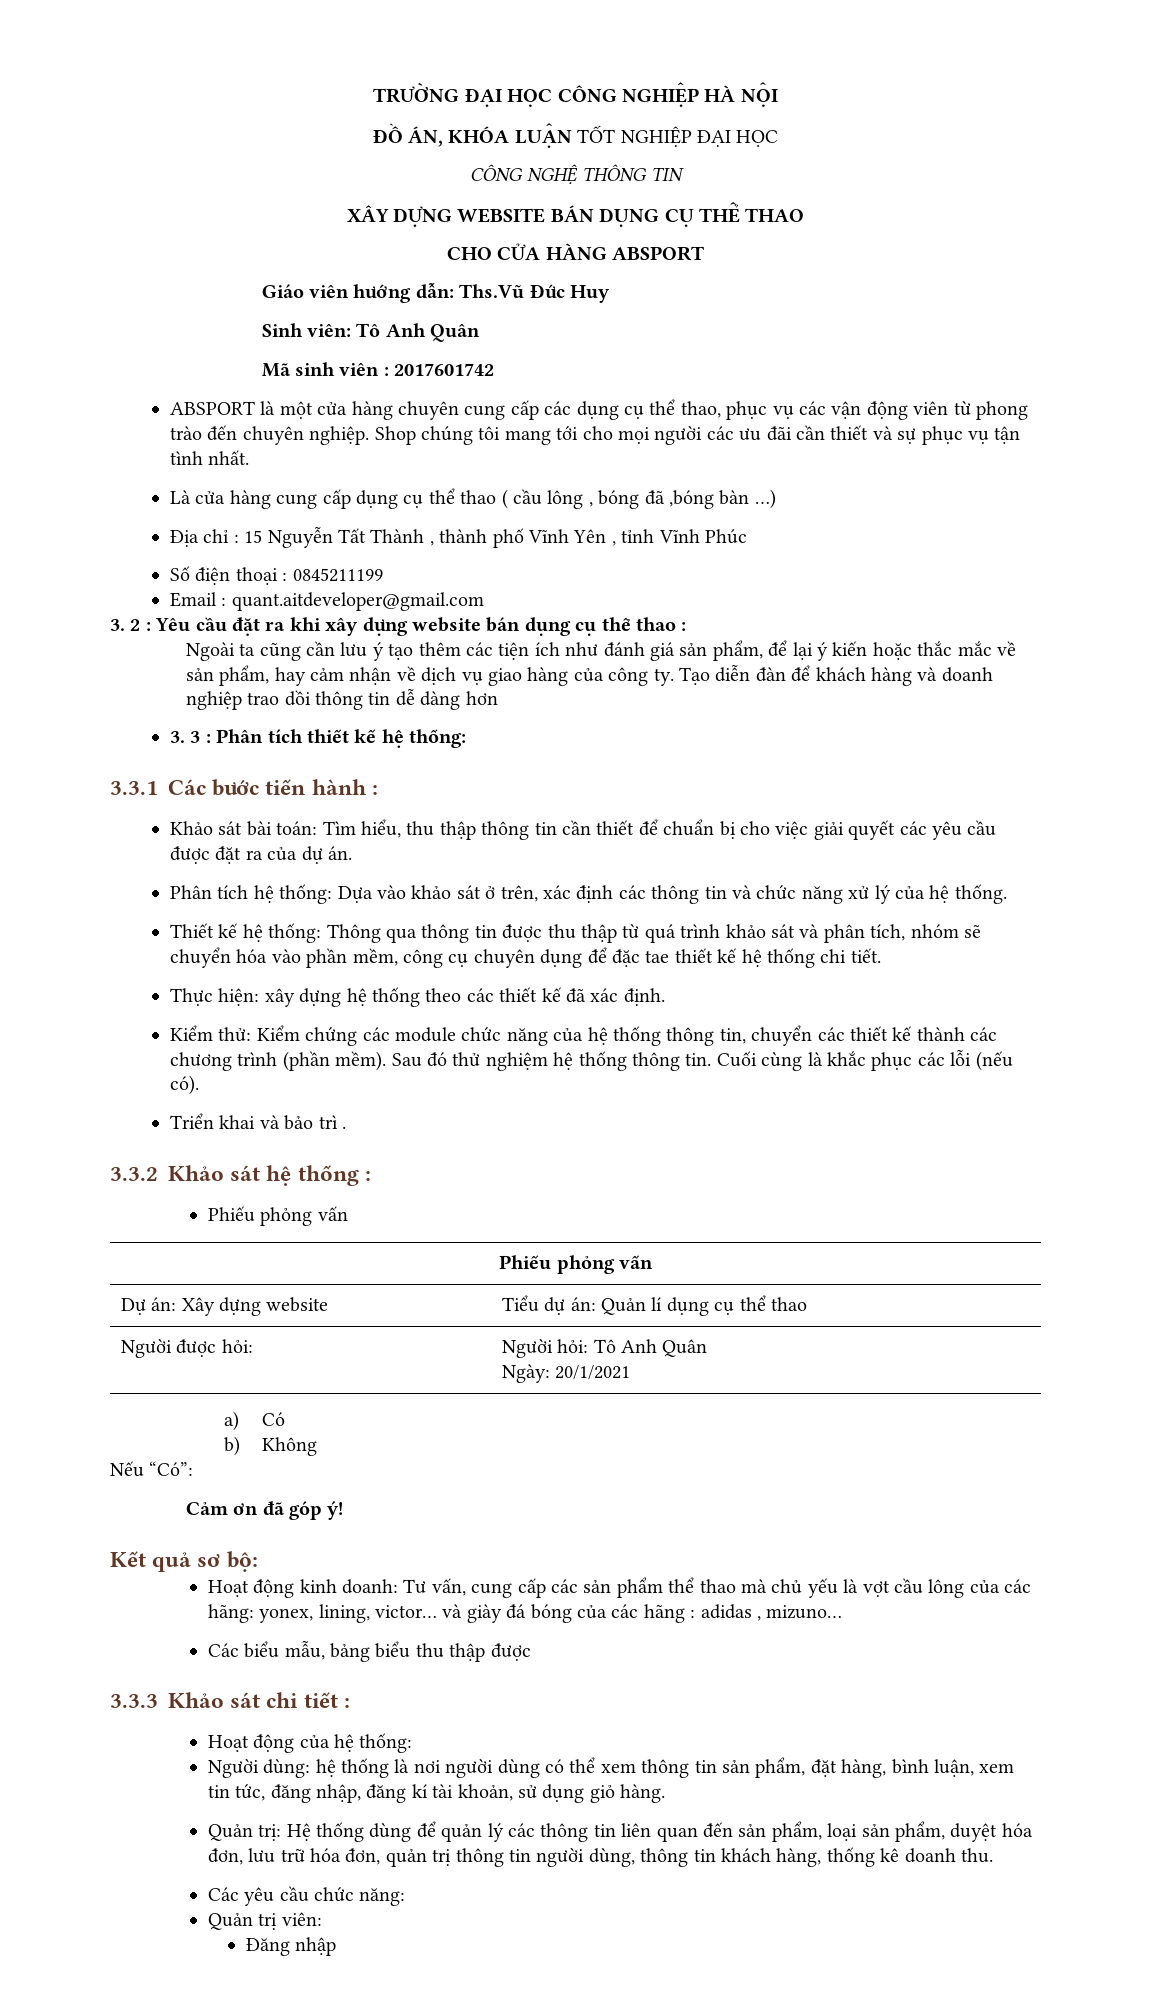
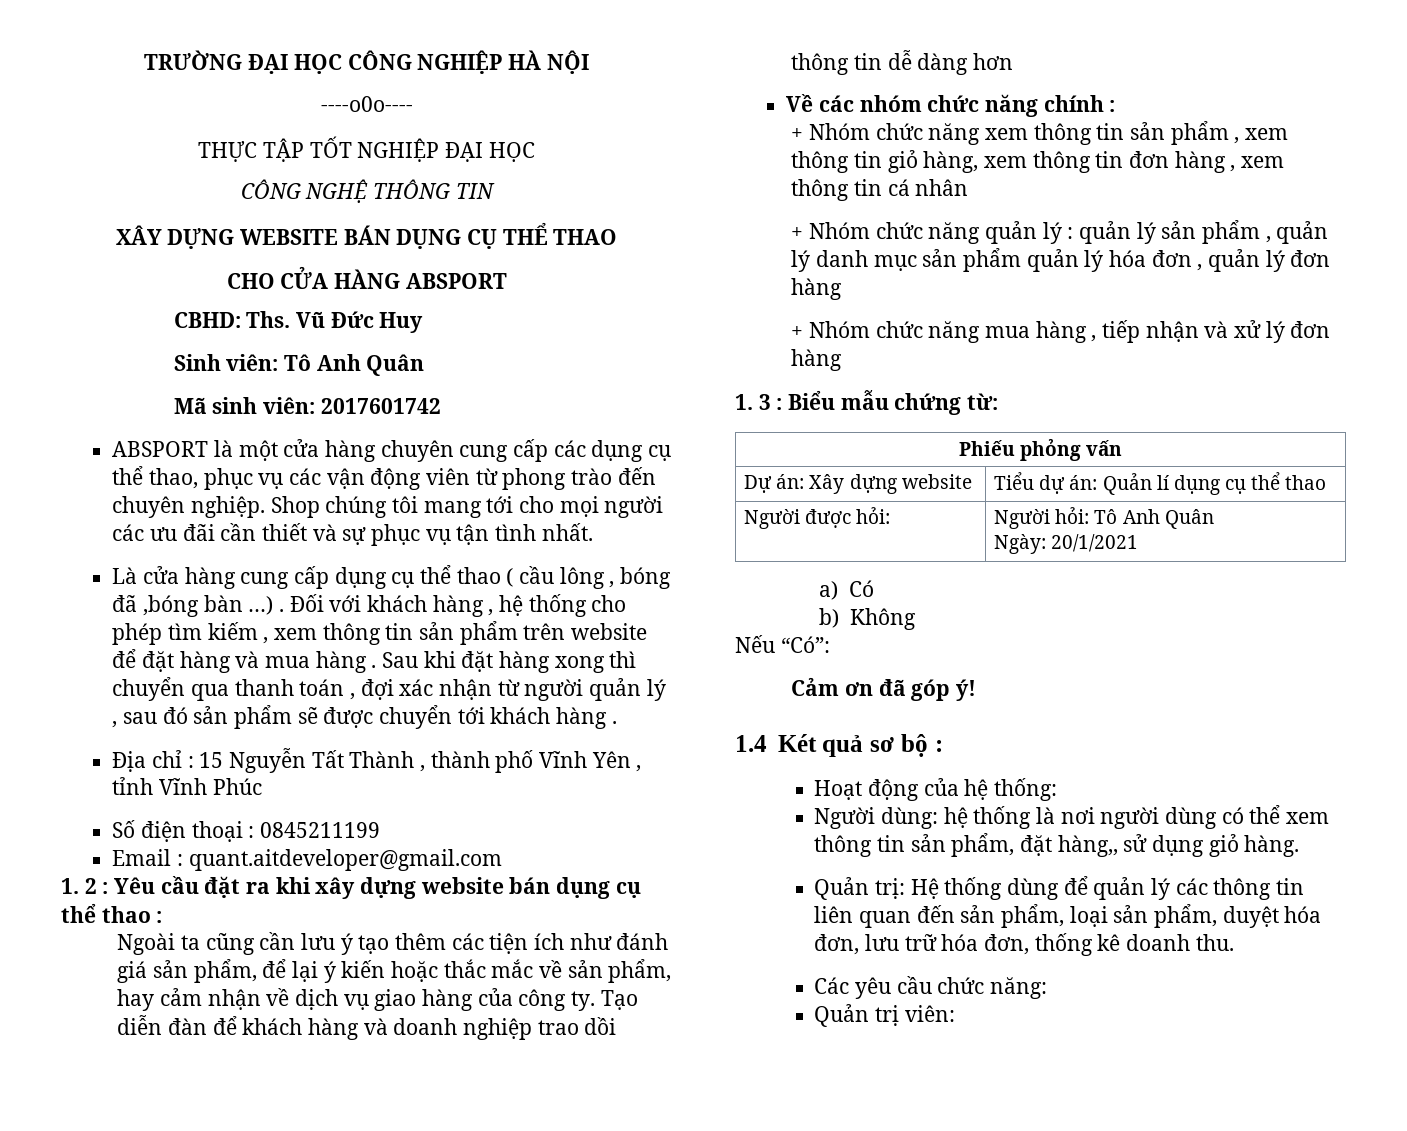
- ĐỒ ÁN, KHÓA LUẬN TỐT NGHIỆP ĐẠI HỌC
+ ----o0o----
+ THỰC TẬP TỐT NGHIỆP ĐẠI HỌC
- Giáo viên hướng dẫn: Ths.Vũ Đức Huy
+ CBHD: Ths. Vũ Đức Huy
- Mã sinh viên : 2017601742
+ Mã sinh viên: 2017601742
- Là cửa hàng cung cấp dụng cụ thể thao ( cầu lông , bóng đã ,bóng bàn …)
+ Là cửa hàng cung cấp dụng cụ thể thao ( cầu lông , bóng đã ,bóng bàn …) . Đối với khách hàng , hệ thống cho phép tìm kiếm , xem thông tin sản phẩm trên website để đặt hàng và mua hàng . Sau khi đặt hàng xong thì chuyển qua thanh toán , đợi xác nhận từ người quản lý , sau đó sản phẩm sẽ được chuyển tới khách hàng .
- 3. 2 : Yêu cầu đặt ra khi xây dựng website bán dụng cụ thể thao :
+ 1. 2 : Yêu cầu đặt ra khi xây dựng website bán dụng cụ thể thao :
- 3. 3 : Phân tích thiết kế hệ thống:
- 3.3.1 Các bước tiến hành :
- Khảo sát bài toán: Tìm hiểu, thu thập thông tin cần thiết để chuẩn bị cho việc giải quyết các yêu cầu được đặt ra của dự án.
- Phân tích hệ thống: Dựa vào khảo sát ở trên, xác định các thông tin và chức năng xử lý của hệ thống.
- Thiết kế hệ thống: Thông qua thông tin được thu thập từ quá trình khảo sát và phân tích, nhóm sẽ chuyển hóa vào phần mềm, công cụ chuyên dụng để đặc tae thiết kế hệ thống chi tiết.
- Thực hiện: xây dựng hệ thống theo các thiết kế đã xác định.
- Kiểm thử: Kiểm chứng các module chức năng của hệ thống thông tin, chuyển các thiết kế thành các chương trình (phần mềm). Sau đó thử nghiệm hệ thống thông tin. Cuối cùng là khắc phục các lỗi (nếu có).
- Triển khai và bảo trì .
- 3.3.2 Khảo sát hệ thống :
- Phiếu phỏng vấn
+ Về các nhóm chức năng chính :
+ + Nhóm chức năng xem thông tin sản phẩm , xem thông tin giỏ hàng, xem thông tin đơn hàng , xem thông tin cá nhân
+ + Nhóm chức năng quản lý : quản lý sản phẩm , quản lý danh mục sản phẩm quản lý hóa đơn , quản lý đơn hàng
+ + Nhóm chức năng mua hàng , tiếp nhận và xử lý đơn hàng
+ 1. 3 : Biểu mẫu chứng từ:
- Kết quả sơ bộ:
- Hoạt động kinh doanh: Tư vấn, cung cấp các sản phẩm thể thao mà chủ yếu là vợt cầu lông của các hãng: yonex, lining, victor… và giày đá bóng của các hãng : adidas , mizuno…
- Các biểu mẫu, bảng biểu thu thập được
- 3.3.3 Khảo sát chi tiết :
+ 1.4 Két quả sơ bộ :
- Người dùng: hệ thống là nơi người dùng có thể xem thông tin sản phẩm, đặt hàng, bình luận, xem tin tức, đăng nhập, đăng kí tài khoản, sử dụng giỏ hàng.
+ Người dùng: hệ thống là nơi người dùng có thể xem thông tin sản phẩm, đặt hàng,, sử dụng giỏ hàng.
- Quản trị: Hệ thống dùng để quản lý các thông tin liên quan đến sản phẩm, loại sản phẩm, duyệt hóa đơn, lưu trữ hóa đơn, quản trị thông tin người dùng, thông tin khách hàng, thống kê doanh thu.
+ Quản trị: Hệ thống dùng để quản lý các thông tin liên quan đến sản phẩm, loại sản phẩm, duyệt hóa đơn, lưu trữ hóa đơn, thống kê doanh thu.
- Đăng nhập

